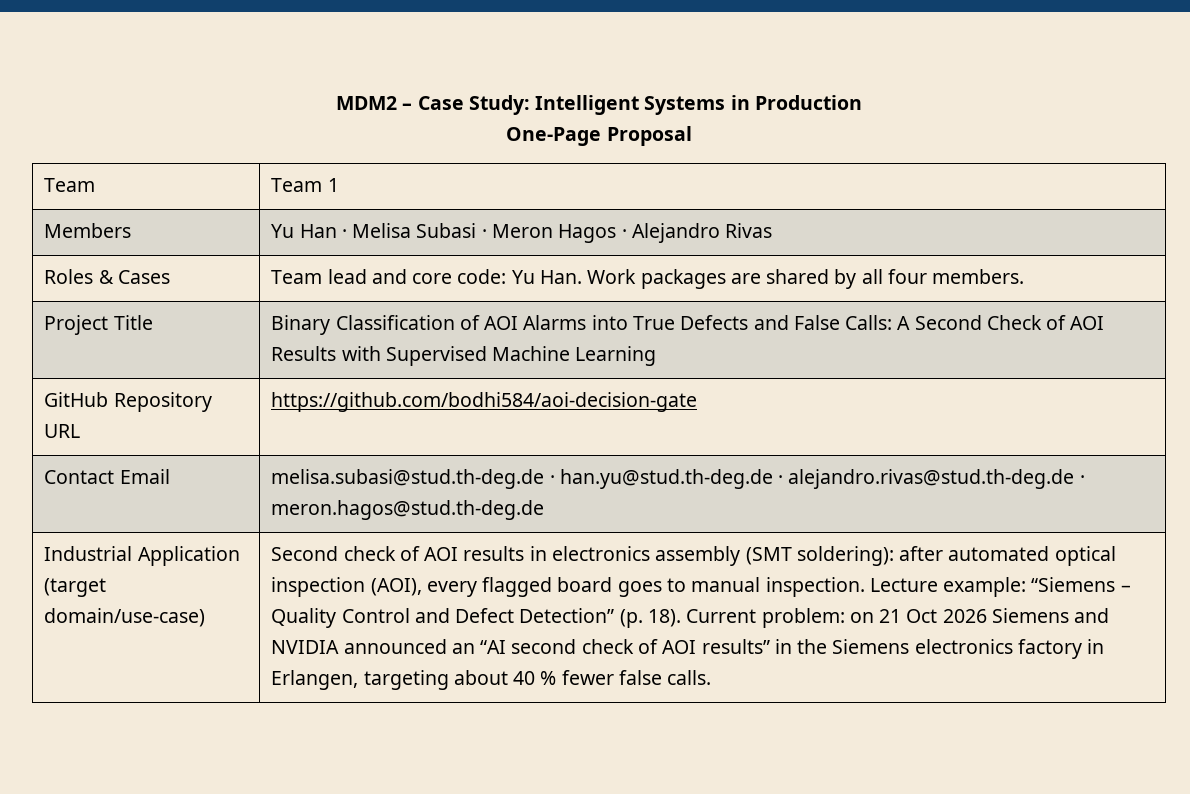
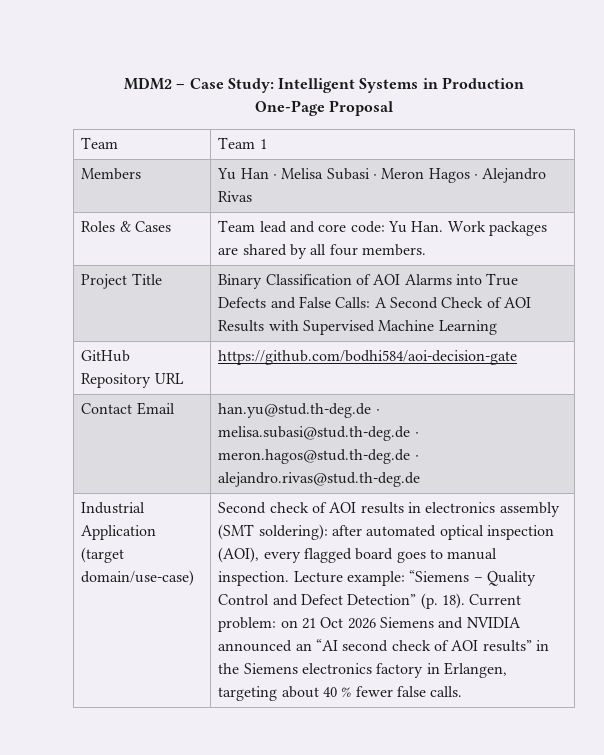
- Contact Email | melisa.subasi@stud.th-deg.de · han.yu@stud.th-deg.de · alejandro.rivas@stud.th-deg.de · meron.hagos@stud.th-deg.de
+ Contact Email | han.yu@stud.th-deg.de · melisa.subasi@stud.th-deg.de · meron.hagos@stud.th-deg.de · alejandro.rivas@stud.th-deg.de

